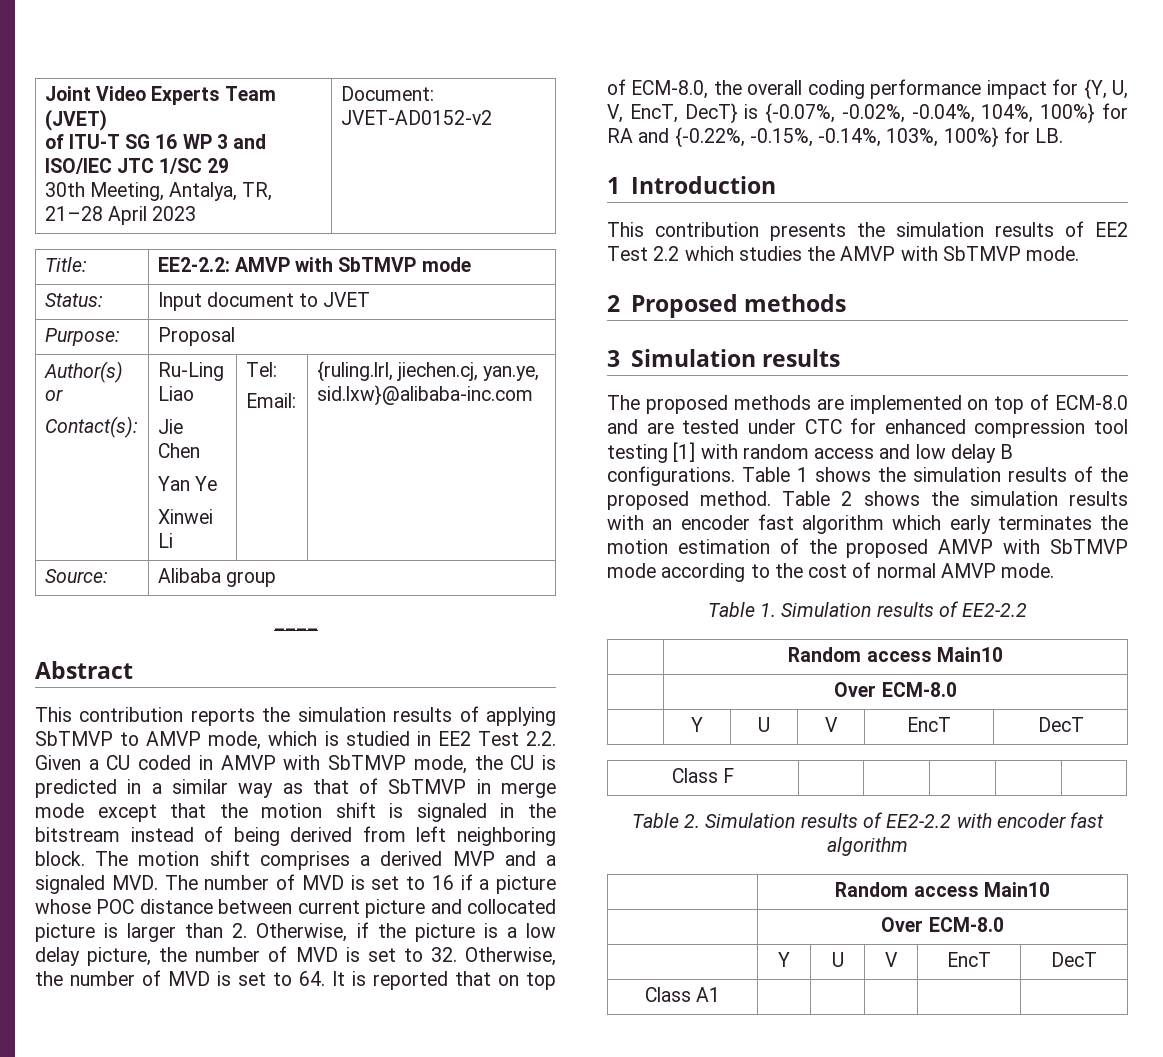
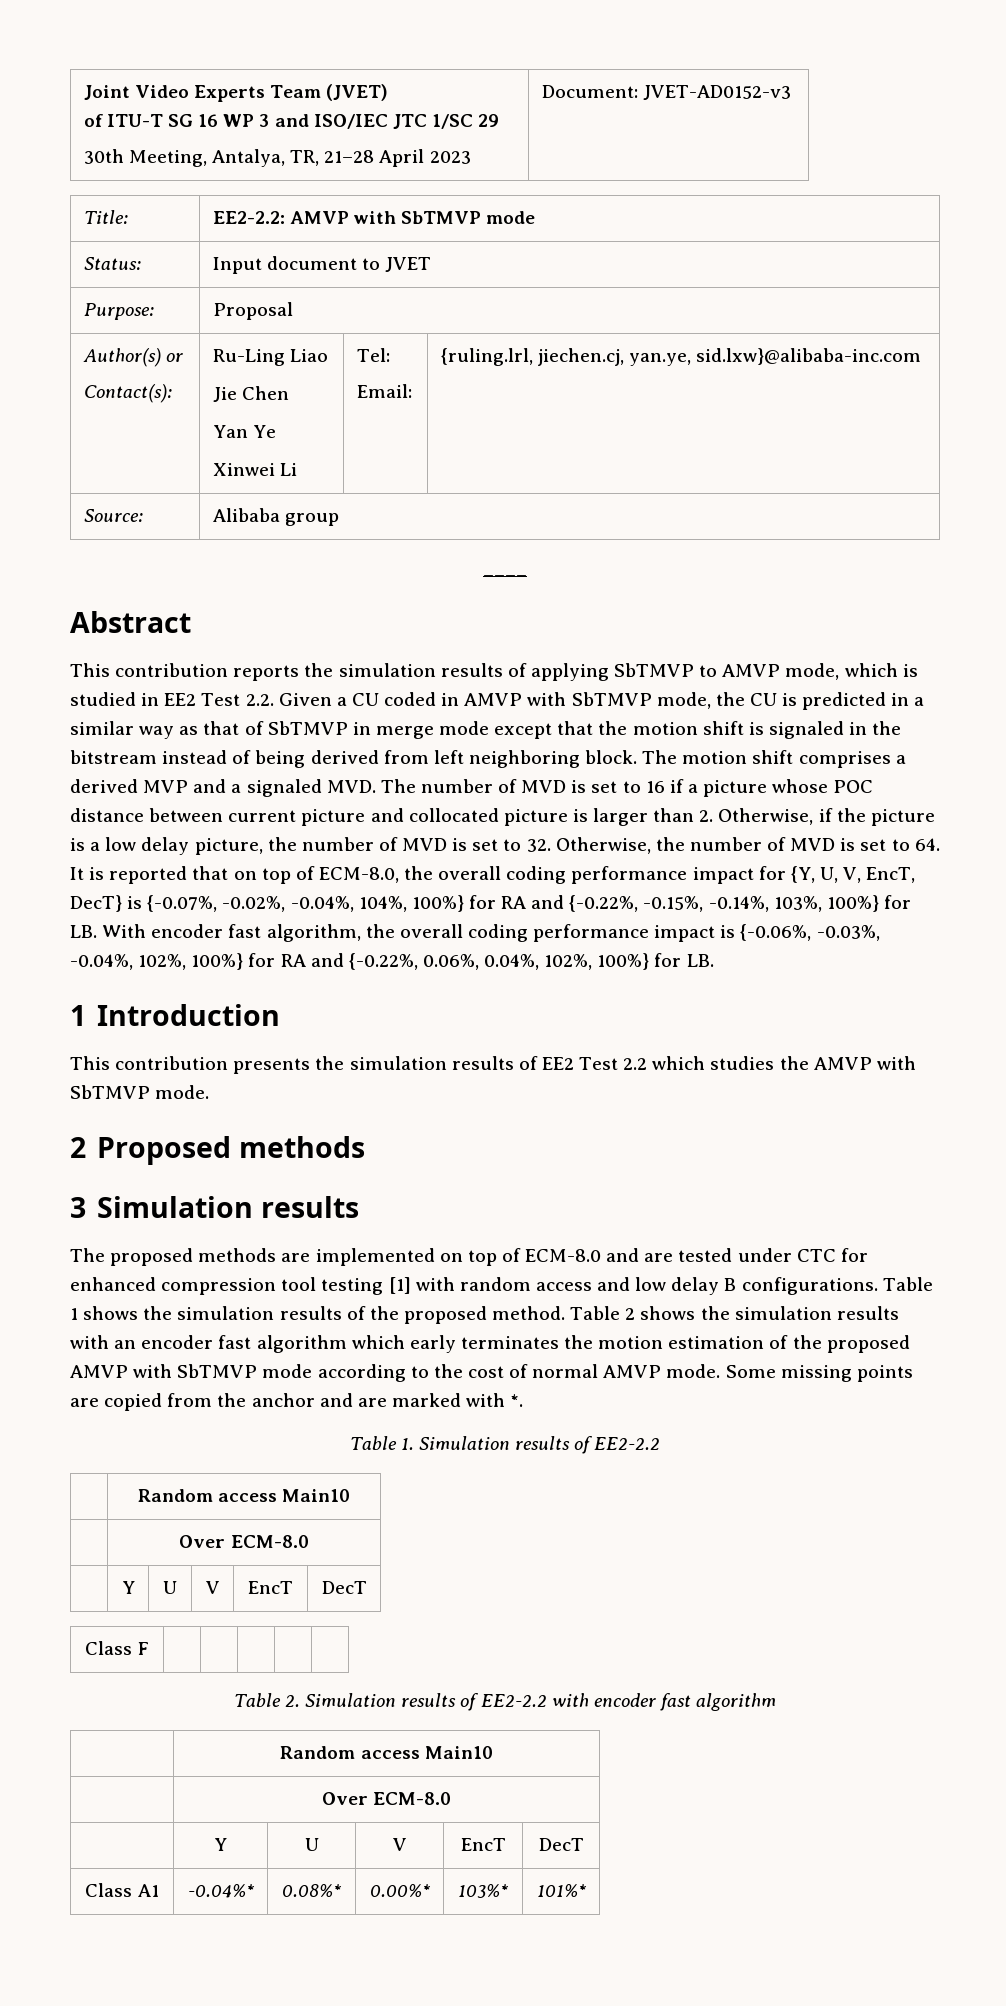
  Joint Video Experts Team (JVET)
  of ITU-T SG 16 WP 3 and ISO/IEC JTC 1/SC 29
- 30th Meeting, Antalya, TR, 21–28 April 2023 | Document: JVET-AD0152-v2
+ 30th Meeting, Antalya, TR, 21–28 April 2023 | Document: JVET-AD0152-v3
- The motion shift comprises a derived MVP and a signaled MVD. The number of MVD is set to 16 if a picture whose POC distance between current picture and collocated picture is larger than 2. Otherwise, if the picture is a low delay picture, the number of MVD is set to 32. Otherwise, the number of MVD is set to 64. It is reported that on top of ECM-8.0, the overall coding performance impact for {Y, U, V, EncT, DecT} is {-0.07%, -0.02%, -0.04%, 104%, 100%} for RA and {-0.22%, -0.15%, -0.14%, 103%, 100%} for LB.
+ The motion shift comprises a derived MVP and a signaled MVD. The number of MVD is set to 16 if a picture whose POC distance between current picture and collocated picture is larger than 2. Otherwise, if the picture is a low delay picture, the number of MVD is set to 32. Otherwise, the number of MVD is set to 64. It is reported that on top of ECM-8.0, the overall coding performance impact for {Y, U, V, EncT, DecT} is {-0.07%, -0.02%, -0.04%, 104%, 100%} for RA and {-0.22%, -0.15%, -0.14%, 103%, 100%} for LB. With encoder fast algorithm, the overall coding performance impact is {-0.06%, -0.03%, -0.04%, 102%, 100%} for RA and {-0.22%, 0.06%, 0.04%, 102%, 100%} for LB.
+ Some missing points are copied from the anchor and are marked with *.
- Class A1 | | | | |
+ Class A1 | -0.04%* | 0.08%* | 0.00%* | 103%* | 101%*

